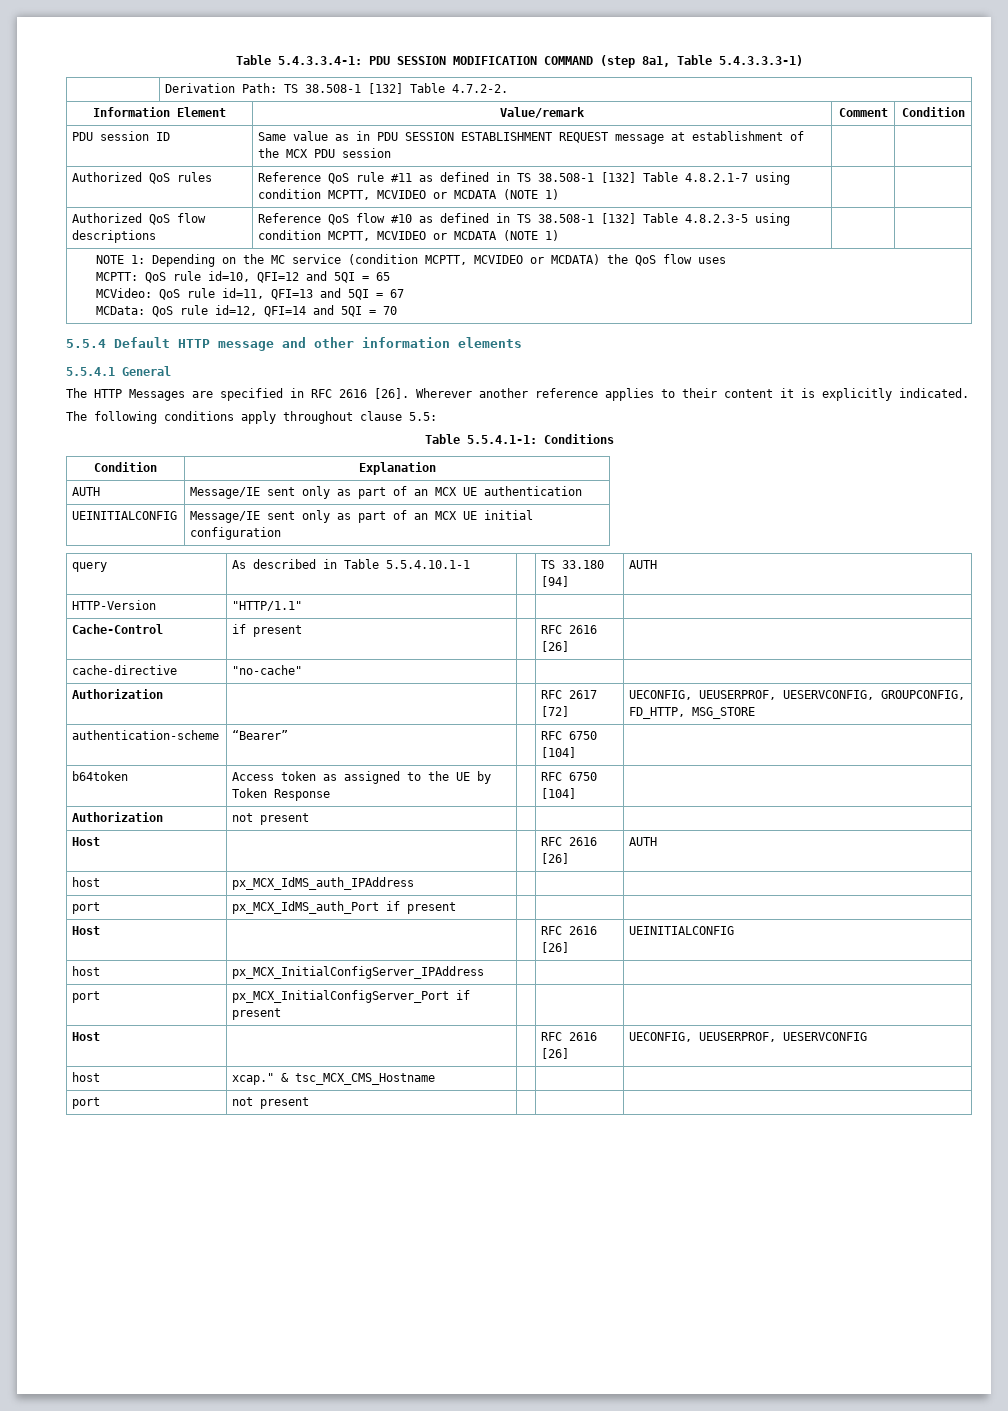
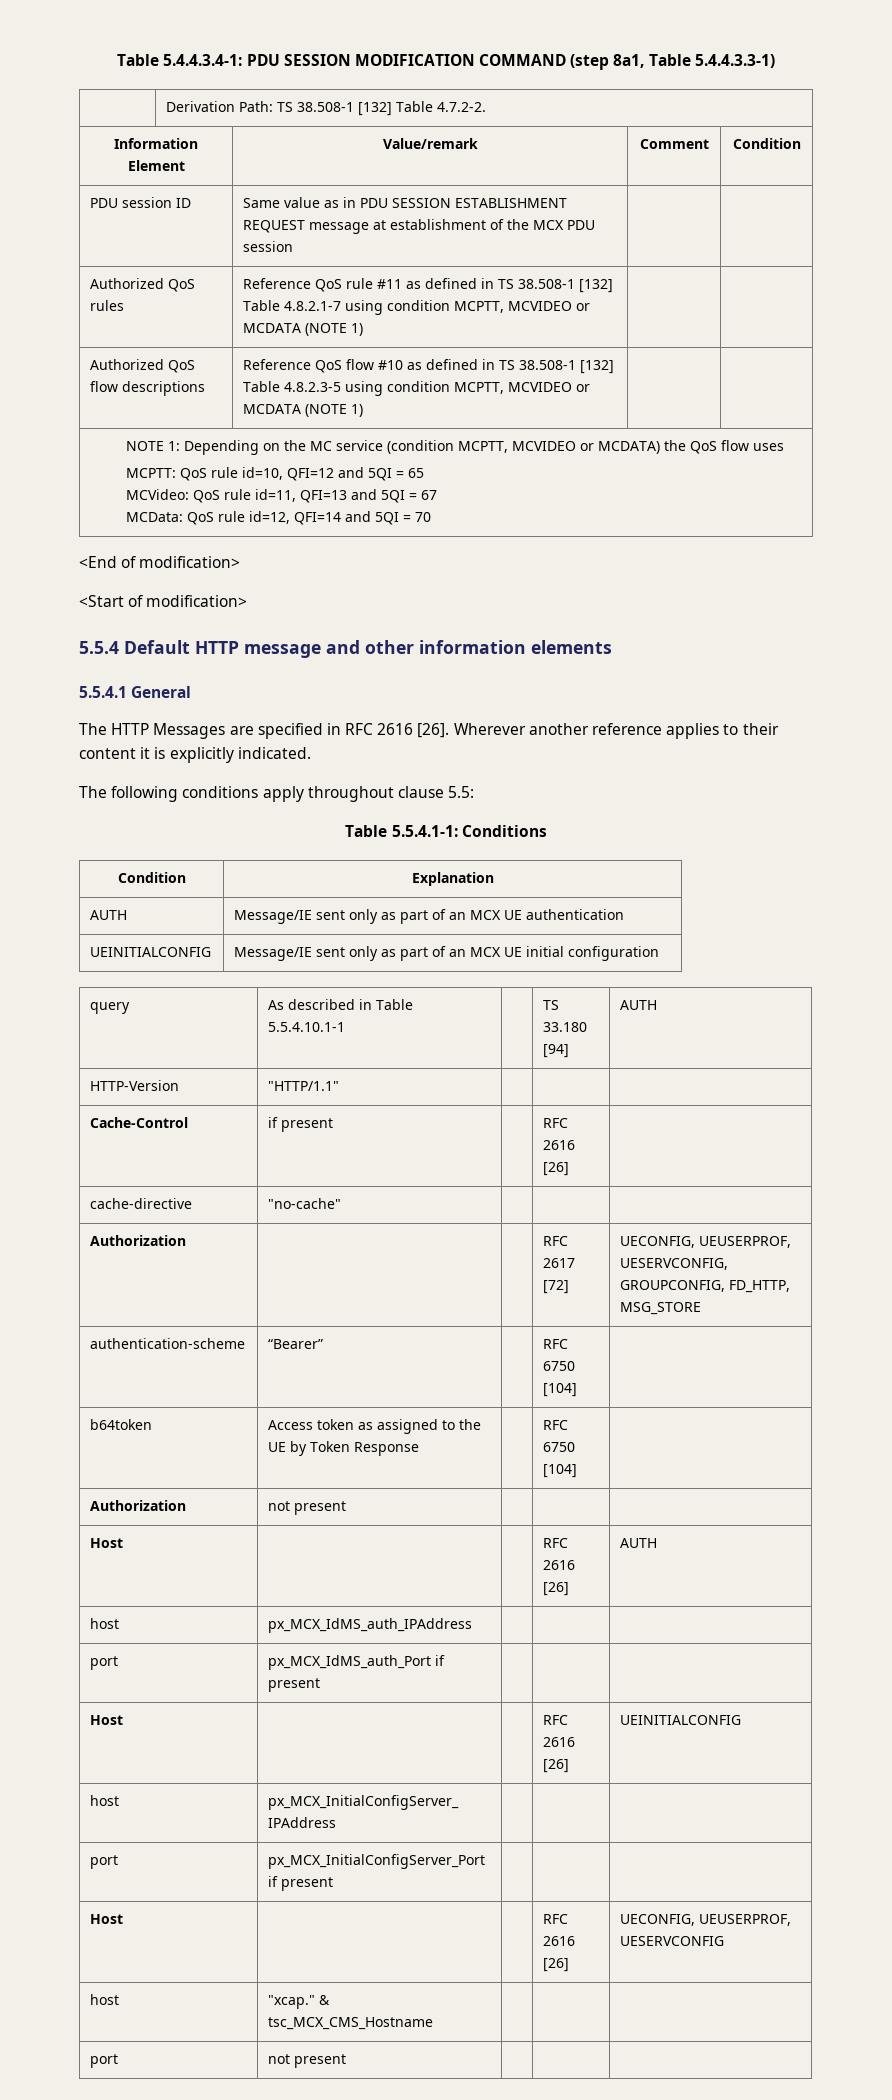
- Table 5.4.3.3.4-1: PDU SESSION MODIFICATION COMMAND (step 8a1, Table 5.4.3.3.3-1)
+ Table 5.4.4.3.4-1: PDU SESSION MODIFICATION COMMAND (step 8a1, Table 5.4.4.3.3-1)
+ <End of modification>
+ <Start of modification>
- host | xcap." & tsc_MCX_CMS_Hostname | | |
+ host | "xcap." & tsc_MCX_CMS_Hostname | | |

